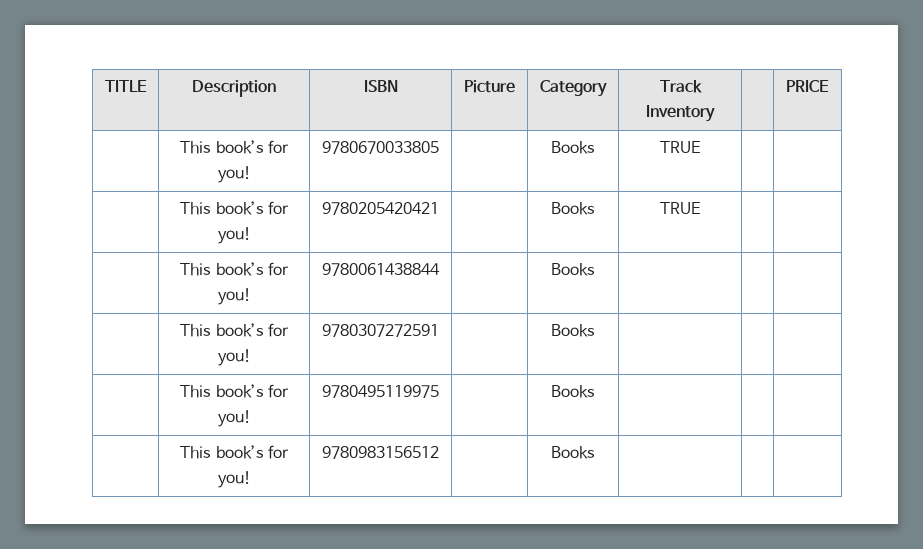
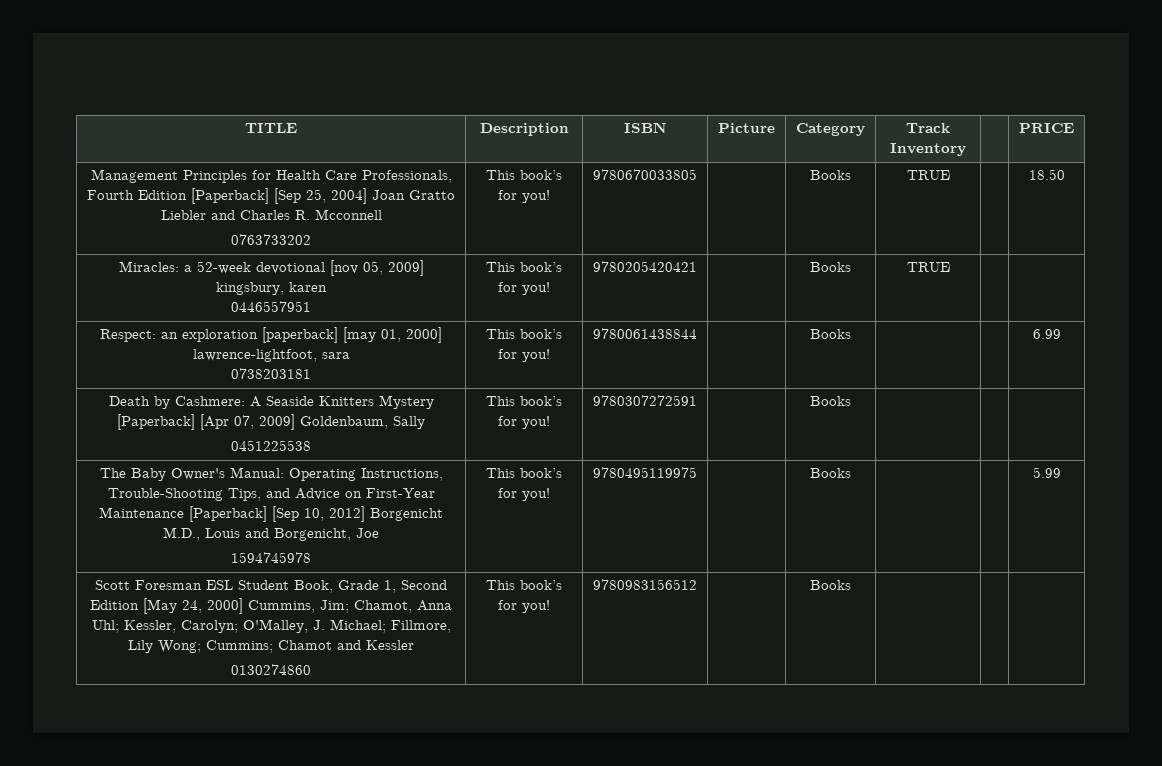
- | This book’s for you! | 9780670033805 | | Books | TRUE | |
- | This book’s for you! | 9780205420421 | | Books | TRUE | |
+ Management Principles for Health Care Professionals, Fourth Edition [Paperback] [Sep 25, 2004] Joan Gratto Liebler and Charles R. Mcconnell
+ 0763733202 | This book’s for you! | 9780670033805 | | Books | TRUE | | 18.50
+ Miracles: a 52-week devotional [nov 05, 2009] kingsbury, karen
+ 0446557951 | This book’s for you! | 9780205420421 | | Books | TRUE | |
- | This book’s for you! | 9780061438844 | | Books | | |
- | This book’s for you! | 9780307272591 | | Books | | |
+ Respect: an exploration [paperback] [may 01, 2000] lawrence-lightfoot, sara
+ 0738203181 | This book’s for you! | 9780061438844 | | Books | | | 6.99
+ Death by Cashmere: A Seaside Knitters Mystery [Paperback] [Apr 07, 2009] Goldenbaum, Sally
+ 0451225538 | This book’s for you! | 9780307272591 | | Books | | |
- | This book’s for you! | 9780495119975 | | Books | | |
- | This book’s for you! | 9780983156512 | | Books | | |
+ The Baby Owner's Manual: Operating Instructions, Trouble-Shooting Tips, and Advice on First-Year Maintenance [Paperback] [Sep 10, 2012] Borgenicht M.D., Louis and Borgenicht, Joe
+ 1594745978 | This book’s for you! | 9780495119975 | | Books | | | 5.99
+ Scott Foresman ESL Student Book, Grade 1, Second Edition [May 24, 2000] Cummins, Jim; Chamot, Anna Uhl; Kessler, Carolyn; O'Malley, J. Michael; Fillmore, Lily Wong; Cummins; Chamot and Kessler
+ 0130274860 | This book’s for you! | 9780983156512 | | Books | | |

